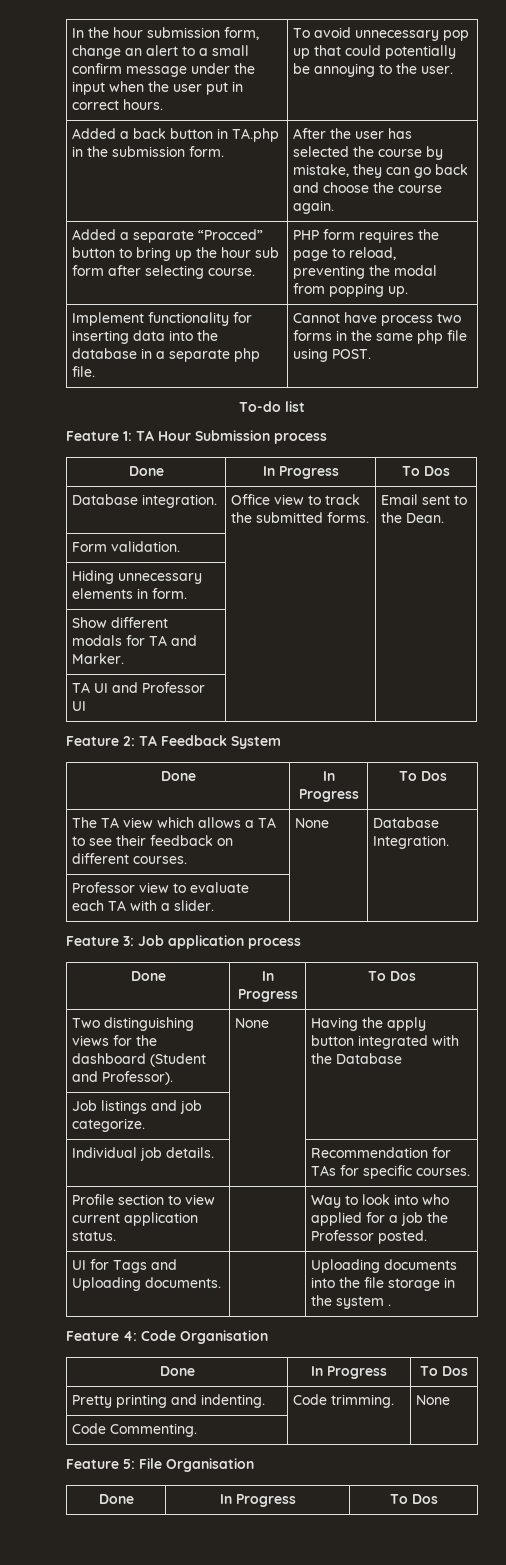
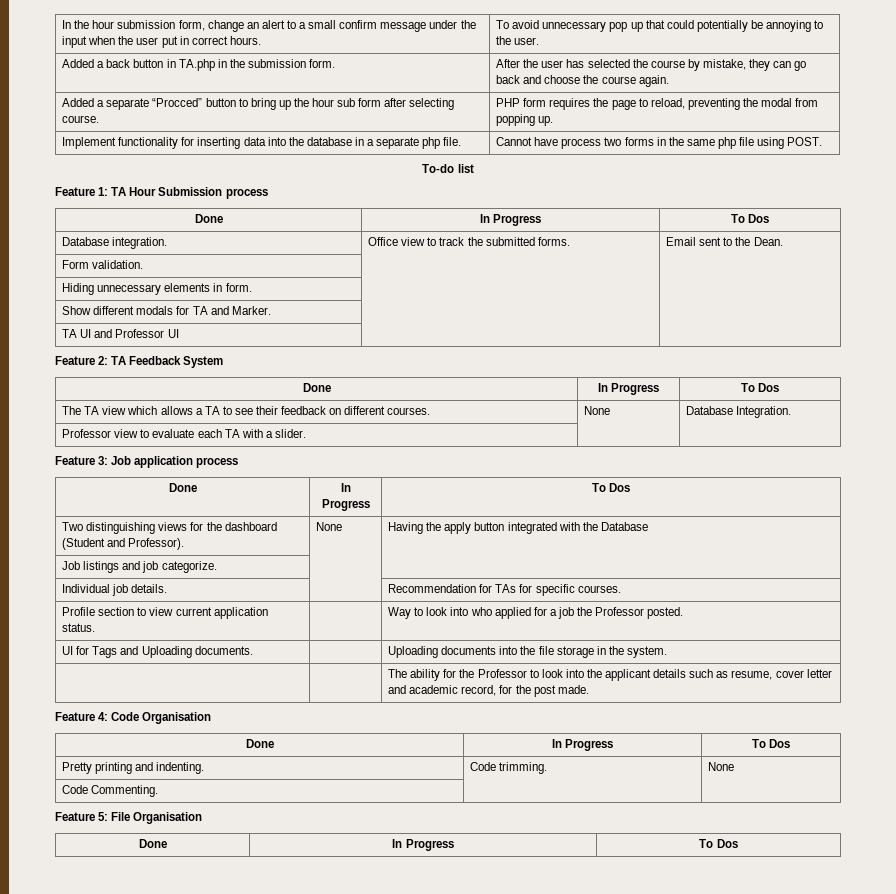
- UI for Tags and Uploading documents. | | Uploading documents into the file storage in the system .
+ UI for Tags and Uploading documents. | | Uploading documents into the file storage in the system.
+ | | The ability for the Professor to look into the applicant details such as resume, cover letter and academic record, for the post made.

